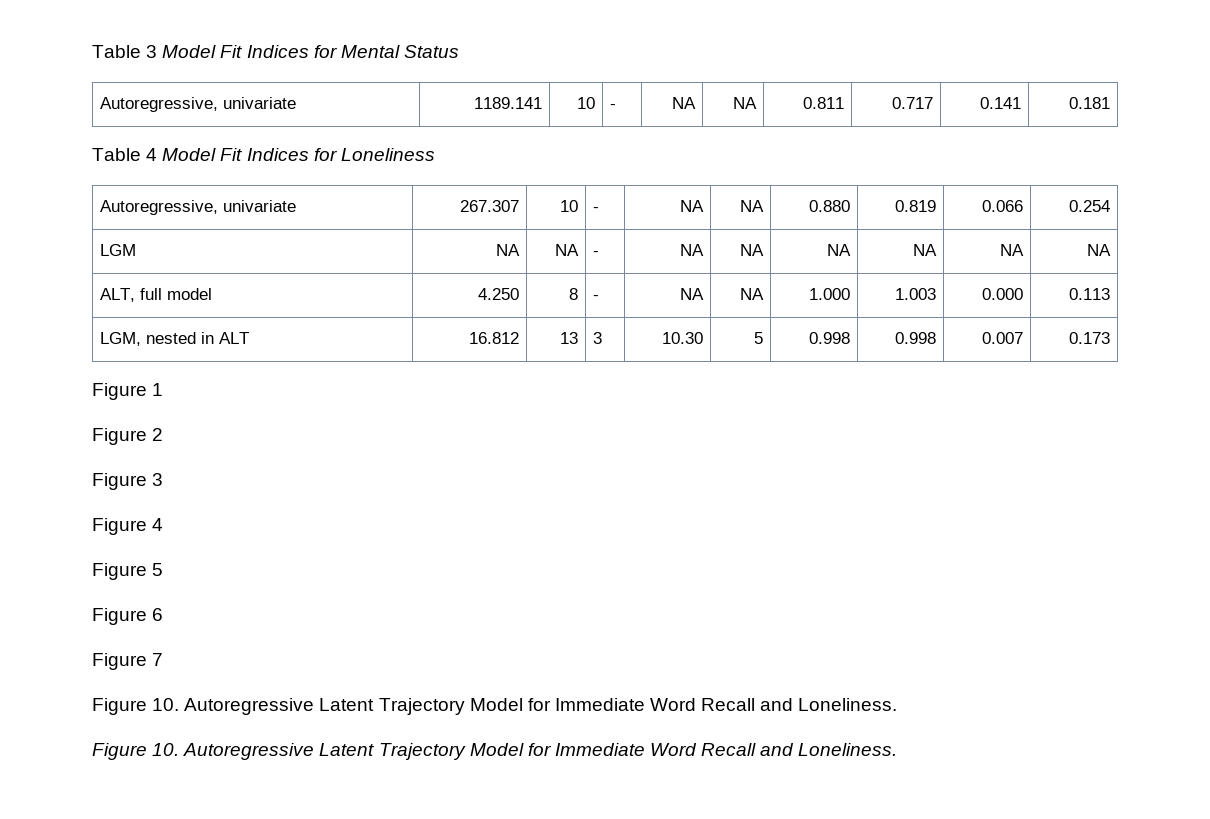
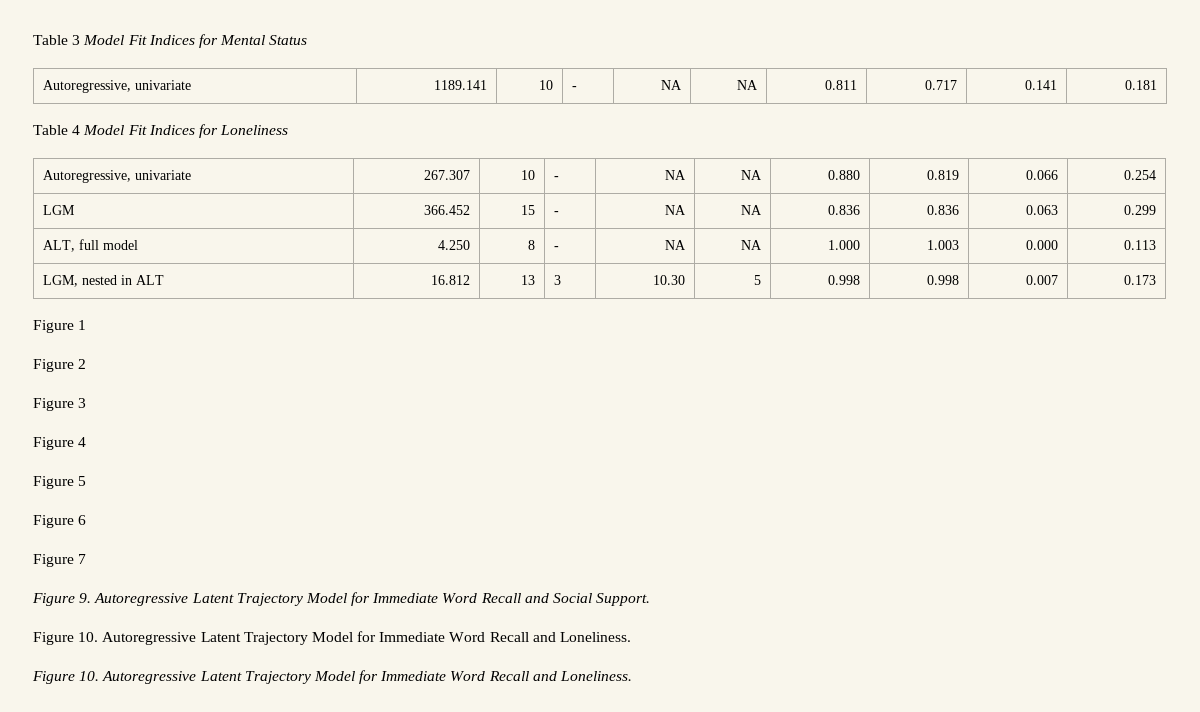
- LGM | NA | NA | - | NA | NA | NA | NA | NA | NA
+ LGM | 366.452 | 15 | - | NA | NA | 0.836 | 0.836 | 0.063 | 0.299
+ Figure 9. Autoregressive Latent Trajectory Model for Immediate Word Recall and Social Support.

